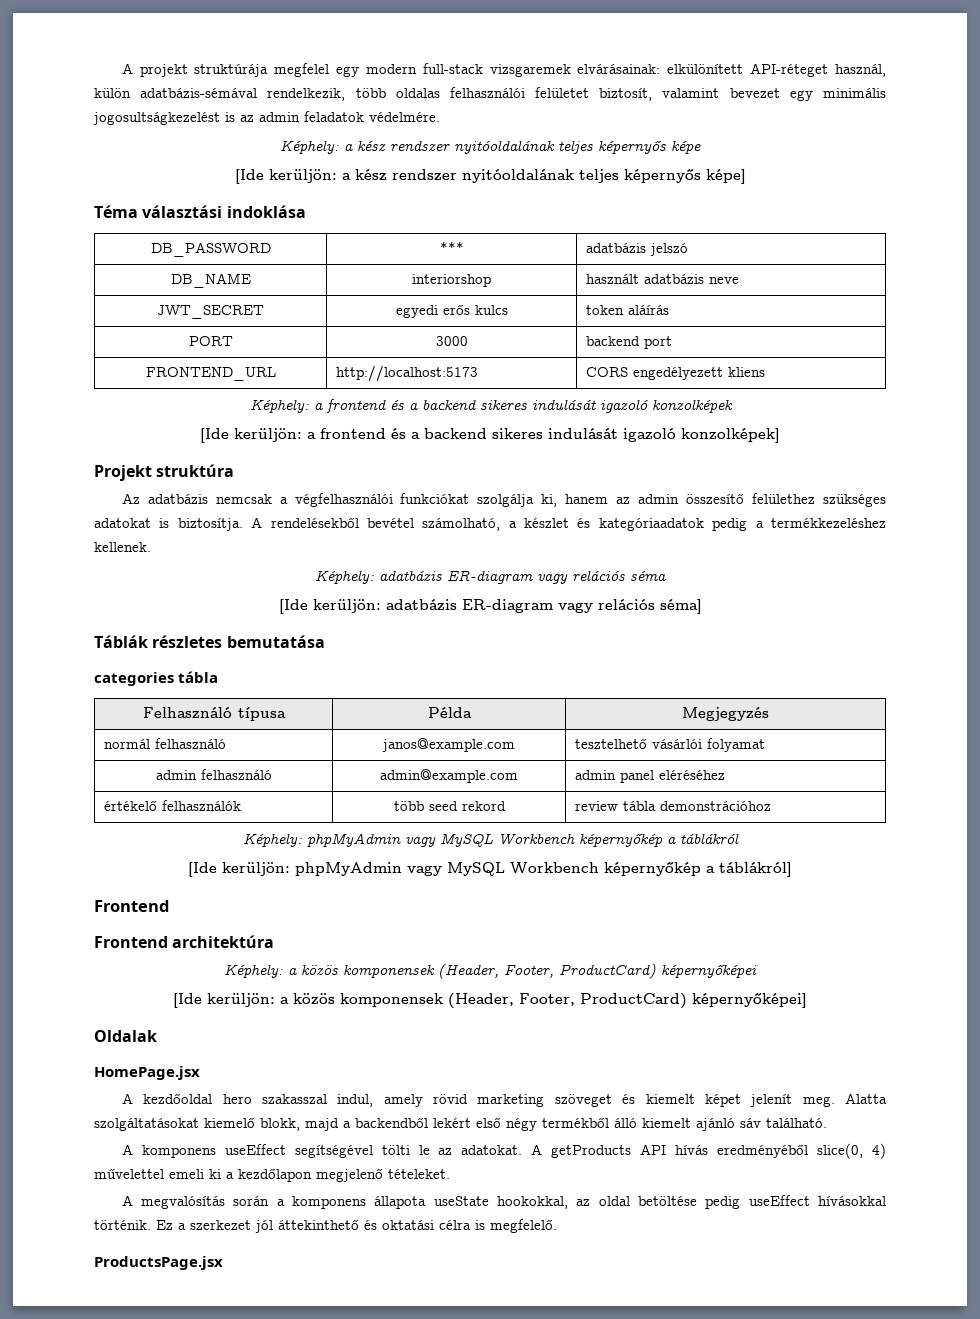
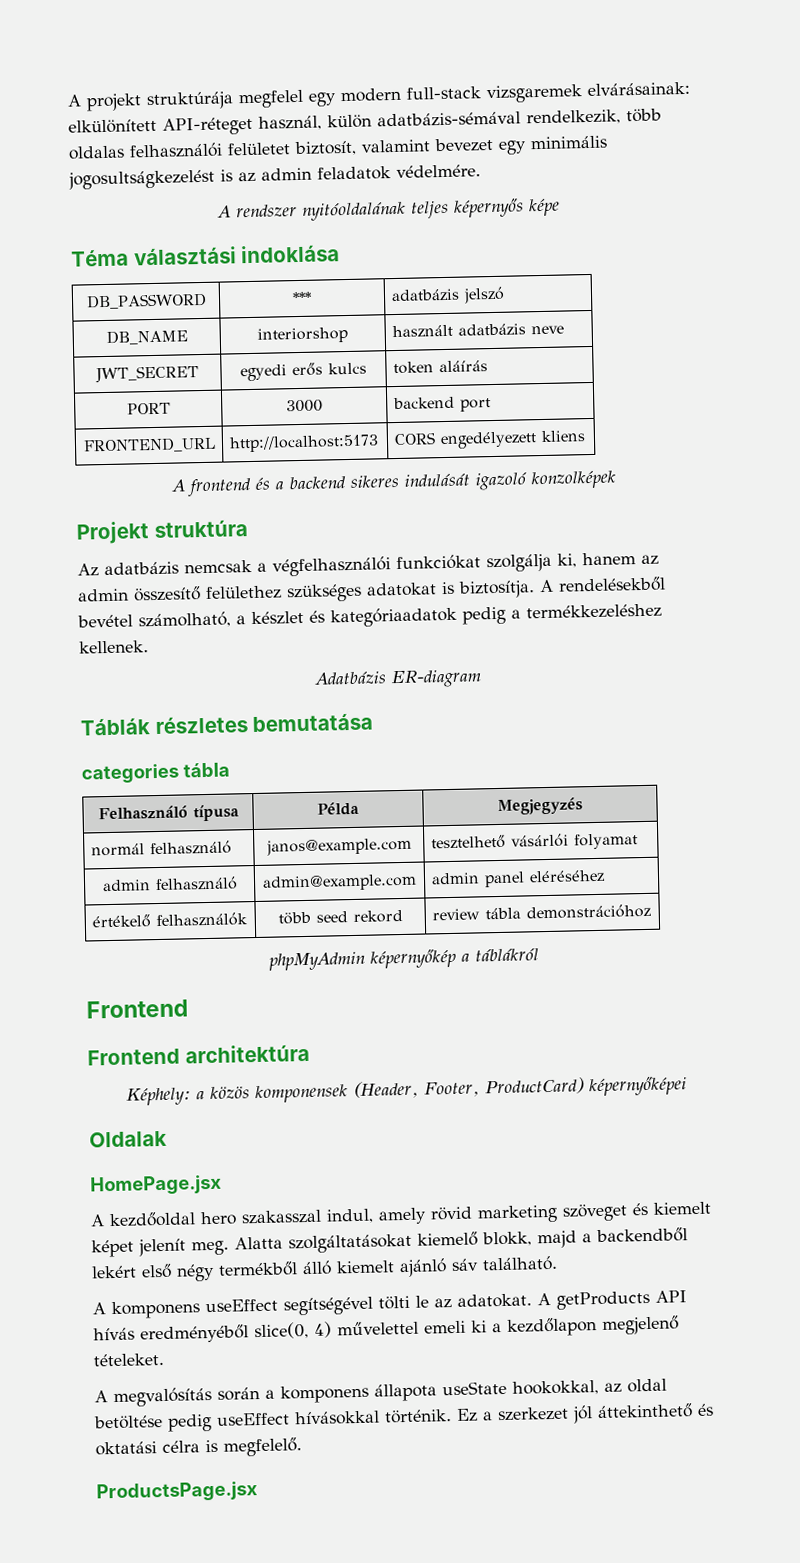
- Képhely: a kész rendszer nyitóoldalának teljes képernyős képe
+ A rendszer nyitóoldalának teljes képernyős képe
- [Ide kerüljön: a kész rendszer nyitóoldalának teljes képernyős képe]
- Képhely: a frontend és a backend sikeres indulását igazoló konzolképek
+ A frontend és a backend sikeres indulását igazoló konzolképek
- [Ide kerüljön: a frontend és a backend sikeres indulását igazoló konzolképek]
- Képhely: adatbázis ER-diagram vagy relációs séma
- [Ide kerüljön: adatbázis ER-diagram vagy relációs séma]
+ Adatbázis ER-diagram
- Képhely: phpMyAdmin vagy MySQL Workbench képernyőkép a táblákról
- [Ide kerüljön: phpMyAdmin vagy MySQL Workbench képernyőkép a táblákról]
+ phpMyAdmin képernyőkép a táblákról
- [Ide kerüljön: a közös komponensek (Header, Footer, ProductCard) képernyőképei]

